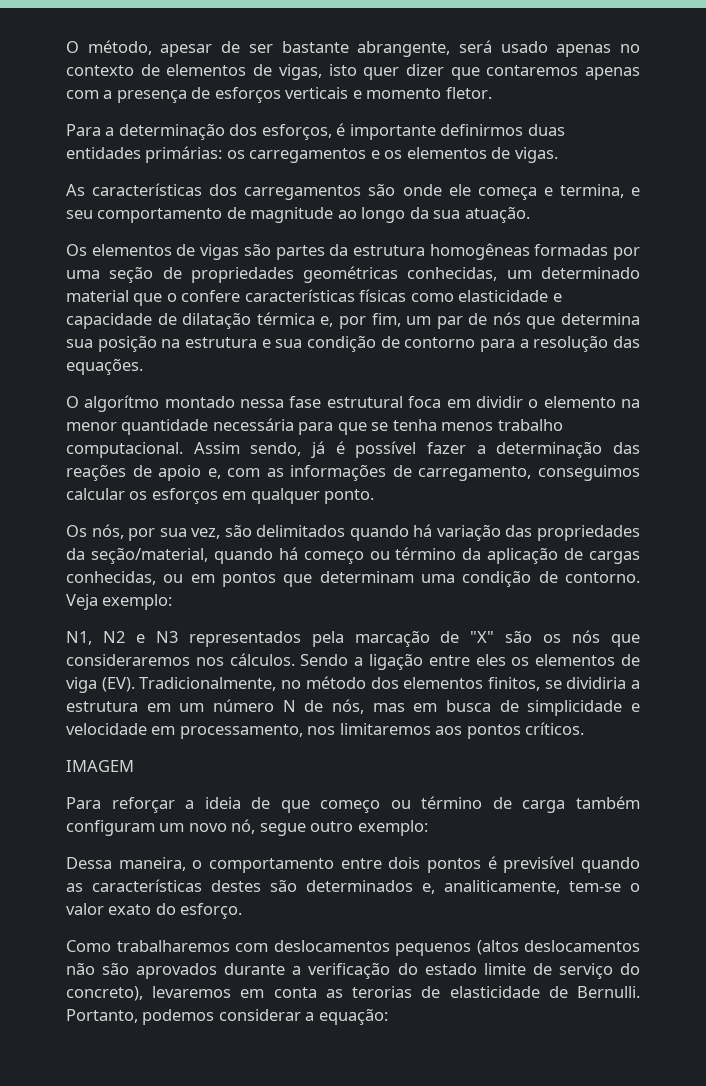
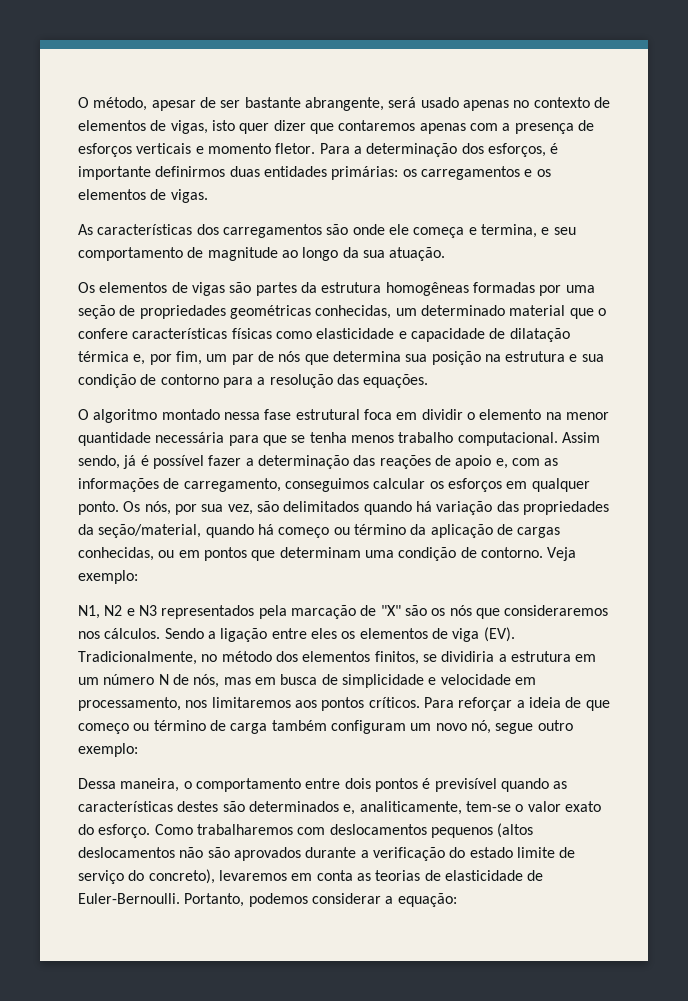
- O método, apesar de ser bastante abrangente, será usado apenas no contexto de elementos de vigas, isto quer dizer que contaremos apenas com a presença de esforços verticais e momento fletor.
- Para a determinação dos esforços, é importante definirmos duas entidades primárias: os carregamentos e os elementos de vigas.
+ O método, apesar de ser bastante abrangente, será usado apenas no contexto de elementos de vigas, isto quer dizer que contaremos apenas com a presença de esforços verticais e momento fletor. Para a determinação dos esforços, é importante definirmos duas entidades primárias: os carregamentos e os elementos de vigas.
- O algorítmo montado nessa fase estrutural foca em dividir o elemento na menor quantidade necessária para que se tenha menos trabalho computacional.
+ O algoritmo montado nessa fase estrutural foca em dividir o elemento na menor quantidade necessária para que se tenha menos trabalho computacional.
- Assim sendo, já é possível fazer a determinação das reações de apoio e, com as informações de carregamento, conseguimos calcular os esforços em qualquer ponto.
- Os nós, por sua vez, são delimitados quando há variação das propriedades da seção/material, quando há começo ou término da aplicação de cargas conhecidas, ou em pontos que determinam uma condição de contorno.
+ Assim sendo, já é possível fazer a determinação das reações de apoio e, com as informações de carregamento, conseguimos calcular os esforços em qualquer ponto. Os nós, por sua vez, são delimitados quando há variação das propriedades da seção/material, quando há começo ou término da aplicação de cargas conhecidas, ou em pontos que determinam uma condição de contorno.
- Sendo a ligação entre eles os elementos de viga (EV). Tradicionalmente, no método dos elementos finitos, se dividiria a estrutura em um número N de nós, mas em busca de simplicidade e velocidade em processamento, nos limitaremos aos pontos críticos.
- IMAGEM
- Para reforçar a ideia de que começo ou término de carga também configuram um novo nó, segue outro exemplo:
+ Sendo a ligação entre eles os elementos de viga (EV). Tradicionalmente, no método dos elementos finitos, se dividiria a estrutura em um número N de nós, mas em busca de simplicidade e velocidade em processamento, nos limitaremos aos pontos críticos. Para reforçar a ideia de que começo ou término de carga também configuram um novo nó, segue outro exemplo:
- Dessa maneira, o comportamento entre dois pontos é previsível quando as características destes são determinados e, analiticamente, tem-se o valor exato do esforço.
- Como trabalharemos com deslocamentos pequenos (altos deslocamentos não são aprovados durante a verificação do estado limite de serviço do concreto), levaremos em conta as terorias de elasticidade de Bernulli.
+ Dessa maneira, o comportamento entre dois pontos é previsível quando as características destes são determinados e, analiticamente, tem-se o valor exato do esforço. Como trabalharemos com deslocamentos pequenos (altos deslocamentos não são aprovados durante a verificação do estado limite de serviço do concreto), levaremos em conta as teorias de elasticidade de Euler-Bernoulli.

